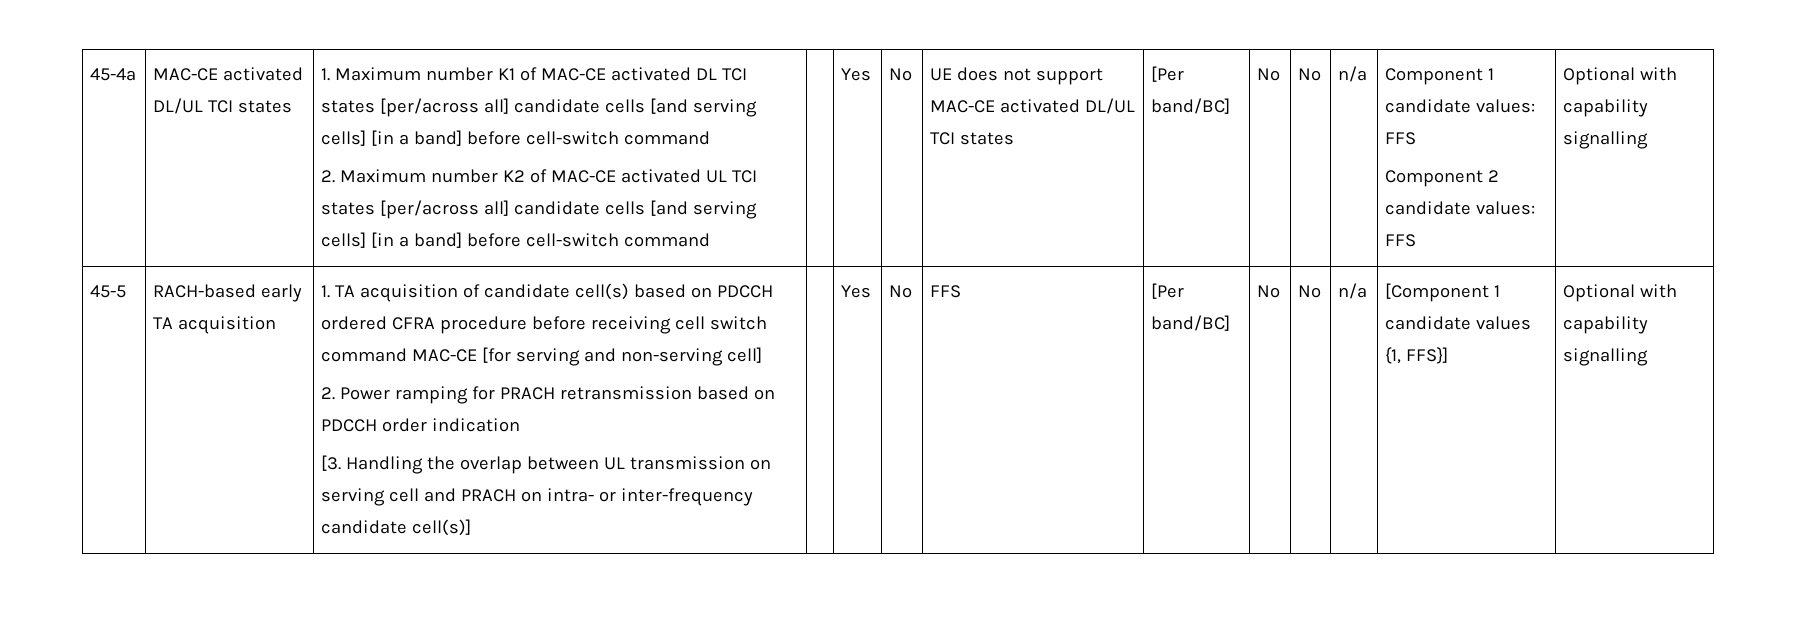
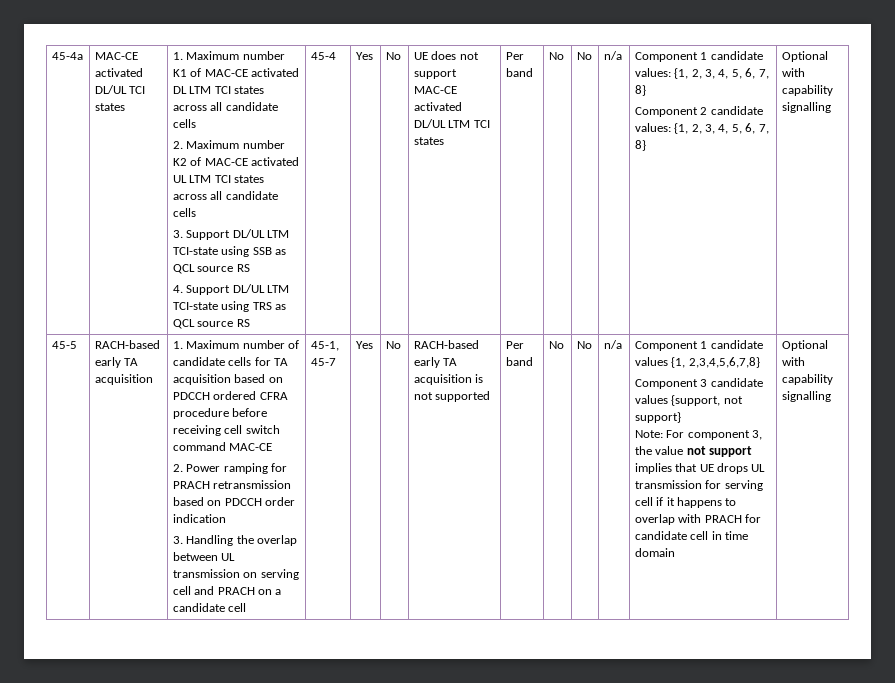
- 1. Maximum number K1 of MAC-CE activated DL TCI states [per/across all] candidate cells [and serving cells] [in a band] before cell-switch command
+ 1. Maximum number K1 of MAC-CE activated DL LTM TCI states across all candidate cells
- 2. Maximum number K2 of MAC-CE activated UL TCI states [per/across all] candidate cells [and serving cells] [in a band] before cell-switch command
+ 2. Maximum number K2 of MAC-CE activated UL LTM TCI states across all candidate cells
+ 3. Support DL/UL LTM TCI-state using SSB as QCL source RS
+ 4. Support DL/UL LTM TCI-state using TRS as QCL source RS | 45-4
- UE does not support MAC-CE activated DL/UL TCI states | [Per band/BC]
+ UE does not support MAC-CE activated DL/UL LTM TCI states | Per band
- Component 1 candidate values: FFS
- Component 2 candidate values: FFS
+ Component 1 candidate values: {1, 2, 3, 4, 5, 6, 7, 8}
+ Component 2 candidate values: {1, 2, 3, 4, 5, 6, 7, 8}
- 1. TA acquisition of candidate cell(s) based on PDCCH ordered CFRA procedure before receiving cell switch command MAC-CE [for serving and non-serving cell]
+ 1. Maximum number of candidate cells for TA acquisition based on PDCCH ordered CFRA procedure before receiving cell switch command MAC-CE
- [3. Handling the overlap between UL transmission on serving cell and PRACH on intra- or inter-frequency candidate cell(s)] | | Yes | No | FFS | [Per band/BC] | No | No | n/a | [Component 1 candidate values {1, FFS}]
+ 3. Handling the overlap between UL transmission on serving cell and PRACH on a candidate cell | 45-1, 45-7 | Yes | No | RACH-based early TA acquisition is not supported | Per band | No | No | n/a | Component 1 candidate values {1, 2,3,4,5,6,7,8}
+ Component 3 candidate values {support, not support}
+ Note: For component 3, the value not support implies that UE drops UL transmission for serving cell if it happens to overlap with PRACH for candidate cell in time domain

